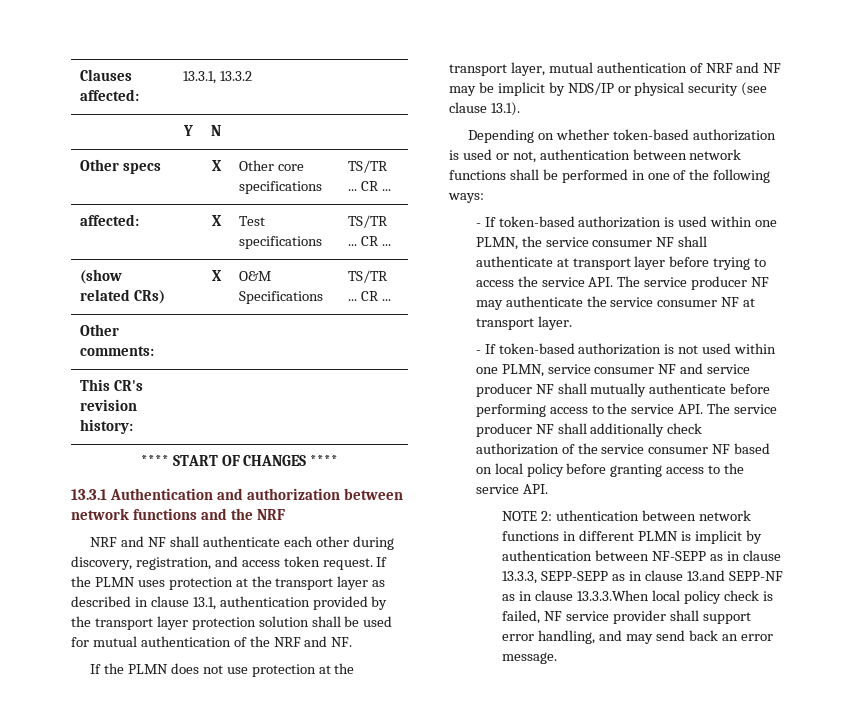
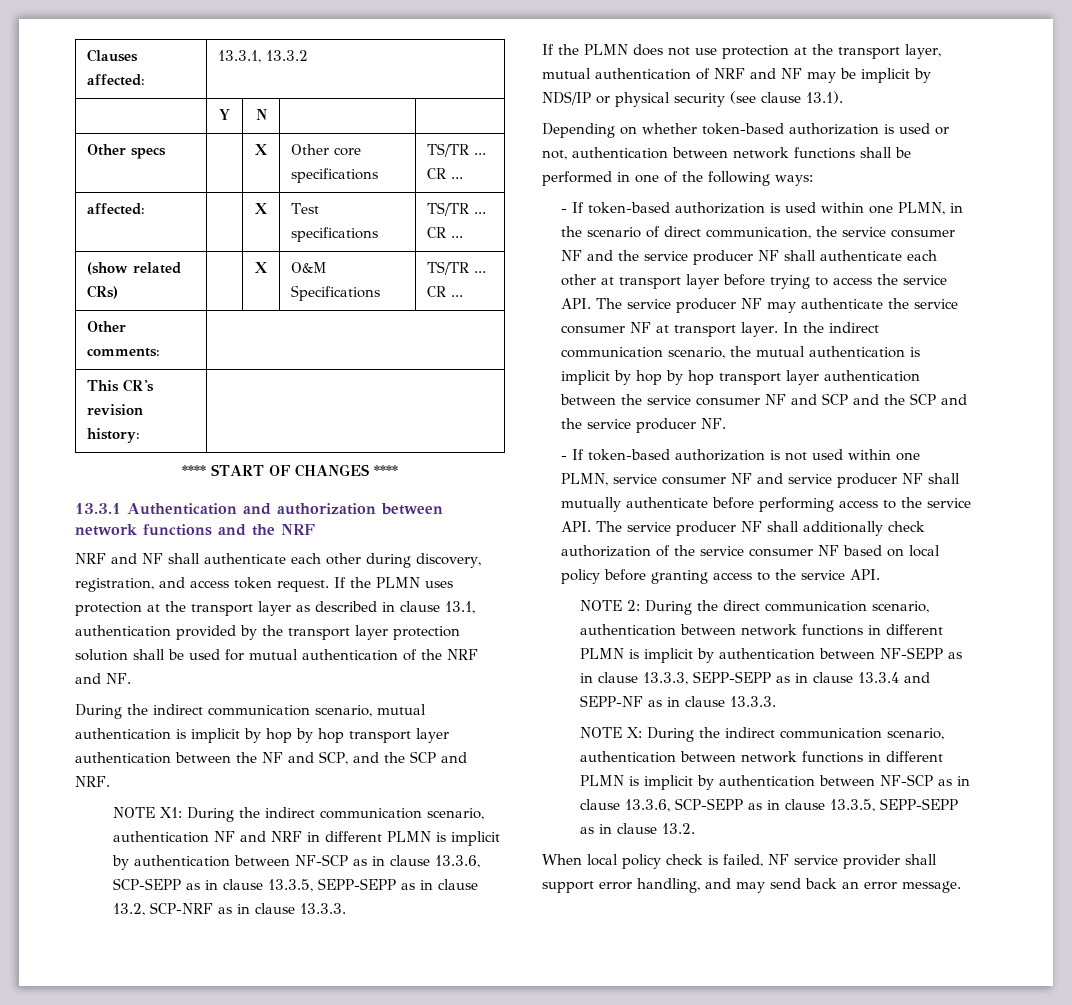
+ During the indirect communication scenario, mutual authentication is implicit by hop by hop transport layer authentication between the NF and SCP, and the SCP and NRF.
+ NOTE X1: During the indirect communication scenario, authentication NF and NRF in different PLMN is implicit by authentication between NF-SCP as in clause 13.3.6, SCP-SEPP as in clause 13.3.5, SEPP-SEPP as in clause 13.2, SCP-NRF as in clause 13.3.3.
- - If token-based authorization is used within one PLMN, the service consumer NF shall authenticate at transport layer before trying to access the service API. The service producer NF may authenticate the service consumer NF at transport layer.
+ - If token-based authorization is used within one PLMN, in the scenario of direct communication, the service consumer NF and the service producer NF shall authenticate each other at transport layer before trying to access the service API. The service producer NF may authenticate the service consumer NF at transport layer. In the indirect communication scenario, the mutual authentication is implicit by hop by hop transport layer authentication between the service consumer NF and SCP and the SCP and the service producer NF.
- NOTE 2: uthentication between network functions in different PLMN is implicit by authentication between NF-SEPP as in clause 13.3.3, SEPP-SEPP as in clause 13.and SEPP-NF as in clause 13.3.3.When local policy check is failed, NF service provider shall support error handling, and may send back an error message.
+ NOTE 2: During the direct communication scenario, authentication between network functions in different PLMN is implicit by authentication between NF-SEPP as in clause 13.3.3, SEPP-SEPP as in clause 13.3.4 and SEPP-NF as in clause 13.3.3.
+ NOTE X: During the indirect communication scenario, authentication between network functions in different PLMN is implicit by authentication between NF-SCP as in clause 13.3.6, SCP-SEPP as in clause 13.3.5, SEPP-SEPP as in clause 13.2.
+ When local policy check is failed, NF service provider shall support error handling, and may send back an error message.

